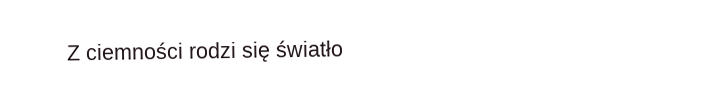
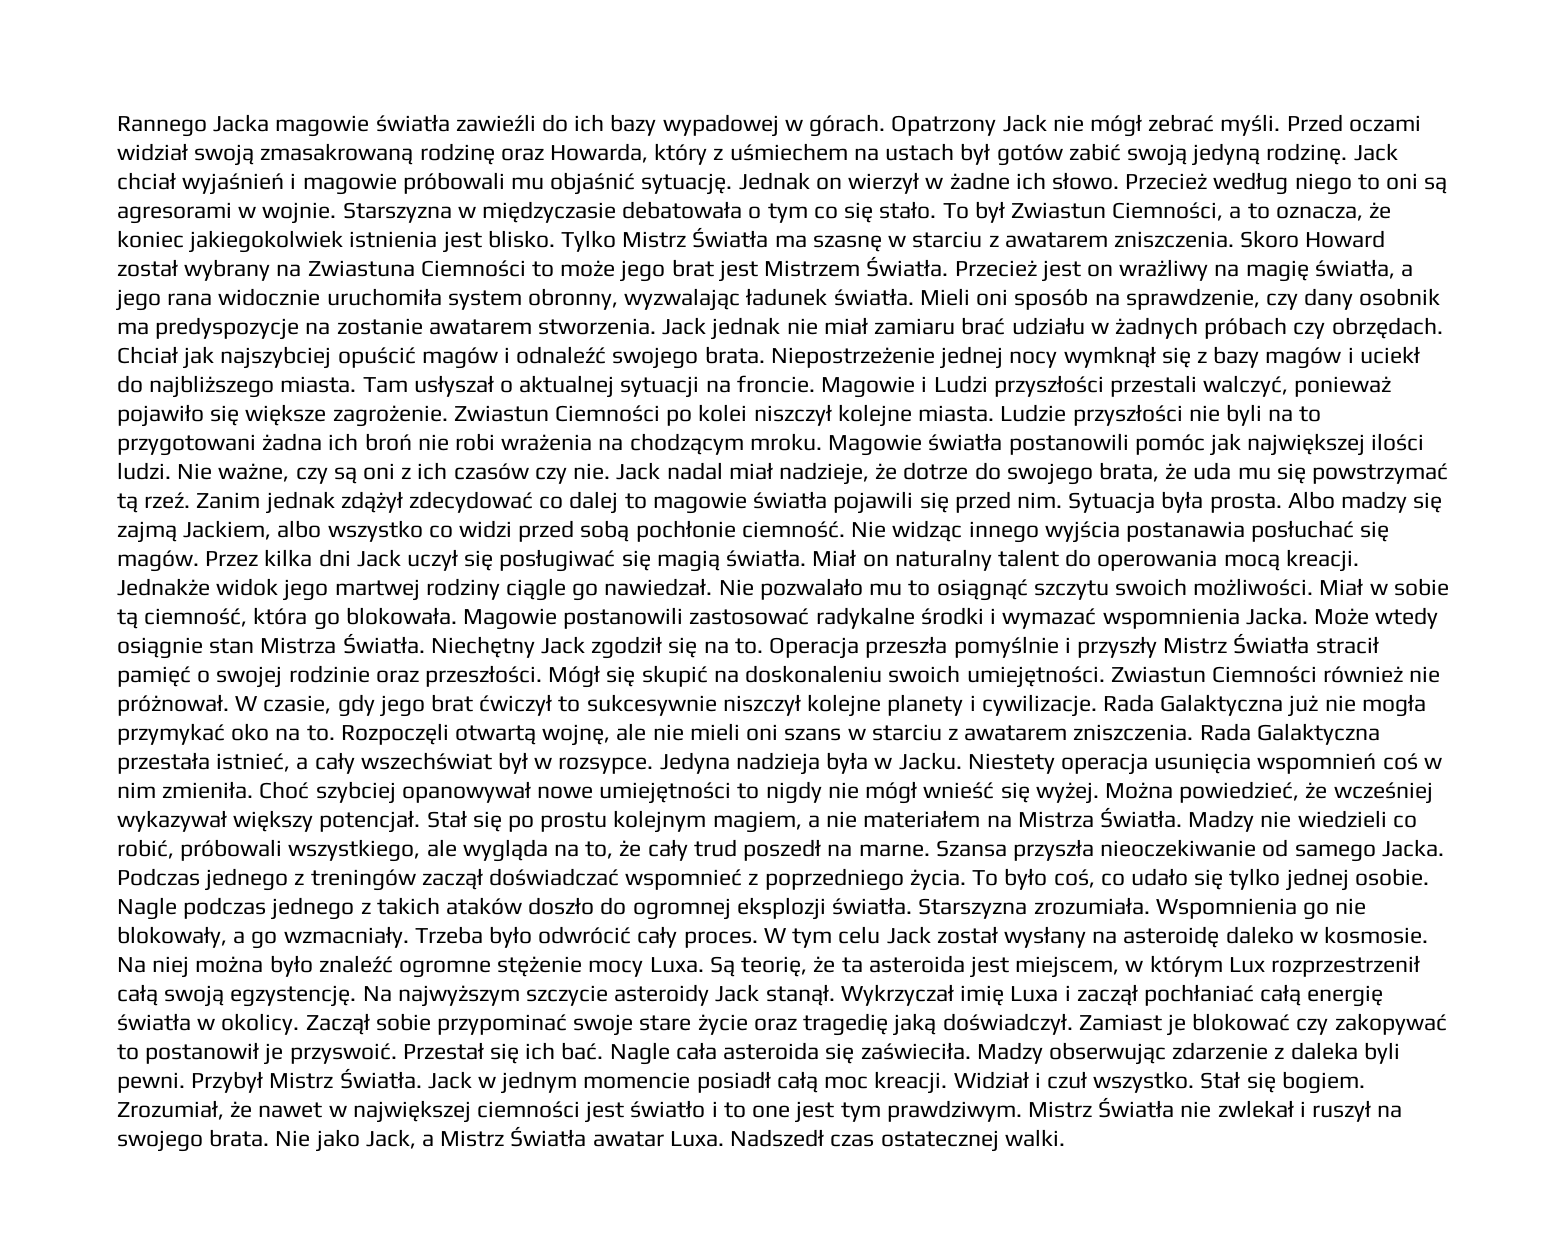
- Z ciemności rodzi się światło
+ Rannego Jacka magowie światła zawieźli do ich bazy wypadowej w górach. Opatrzony Jack nie mógł zebrać myśli. Przed oczami widział swoją zmasakrowaną rodzinę oraz Howarda, który z uśmiechem na ustach był gotów zabić swoją jedyną rodzinę. Jack chciał wyjaśnień i magowie próbowali mu objaśnić sytuację. Jednak on wierzył w żadne ich słowo. Przecież według niego to oni są agresorami w wojnie. Starszyzna w międzyczasie debatowała o tym co się stało. To był Zwiastun Ciemności, a to oznacza, że koniec jakiegokolwiek istnienia jest blisko. Tylko Mistrz Światła ma szasnę w starciu z awatarem zniszczenia. Skoro Howard został wybrany na Zwiastuna Ciemności to może jego brat jest Mistrzem Światła. Przecież jest on wrażliwy na magię światła, a jego rana widocznie uruchomiła system obronny, wyzwalając ładunek światła. Mieli oni sposób na sprawdzenie, czy dany osobnik ma predyspozycje na zostanie awatarem stworzenia. Jack jednak nie miał zamiaru brać udziału w żadnych próbach czy obrzędach. Chciał jak najszybciej opuścić magów i odnaleźć swojego brata. Niepostrzeżenie jednej nocy wymknął się z bazy magów i uciekł do najbliższego miasta. Tam usłyszał o aktualnej sytuacji na froncie. Magowie i Ludzi przyszłości przestali walczyć, ponieważ pojawiło się większe zagrożenie. Zwiastun Ciemności po kolei niszczył kolejne miasta. Ludzie przyszłości nie byli na to przygotowani żadna ich broń nie robi wrażenia na chodzącym mroku. Magowie światła postanowili pomóc jak największej ilości ludzi. Nie ważne, czy są oni z ich czasów czy nie. Jack nadal miał nadzieje, że dotrze do swojego brata, że uda mu się powstrzymać tą rzeź. Zanim jednak zdążył zdecydować co dalej to magowie światła pojawili się przed nim. Sytuacja była prosta. Albo madzy się zajmą Jackiem, albo wszystko co widzi przed sobą pochłonie ciemność. Nie widząc innego wyjścia postanawia posłuchać się magów. Przez kilka dni Jack uczył się posługiwać się magią światła. Miał on naturalny talent do operowania mocą kreacji. Jednakże widok jego martwej rodziny ciągle go nawiedzał. Nie pozwalało mu to osiągnąć szczytu swoich możliwości. Miał w sobie tą ciemność, która go blokowała. Magowie postanowili zastosować radykalne środki i wymazać wspomnienia Jacka. Może wtedy osiągnie stan Mistrza Światła. Niechętny Jack zgodził się na to. Operacja przeszła pomyślnie i przyszły Mistrz Światła stracił pamięć o swojej rodzinie oraz przeszłości. Mógł się skupić na doskonaleniu swoich umiejętności. Zwiastun Ciemności również nie próżnował. W czasie, gdy jego brat ćwiczył to sukcesywnie niszczył kolejne planety i cywilizacje. Rada Galaktyczna już nie mogła przymykać oko na to. Rozpoczęli otwartą wojnę, ale nie mieli oni szans w starciu z awatarem zniszczenia. Rada Galaktyczna przestała istnieć, a cały wszechświat był w rozsypce. Jedyna nadzieja była w Jacku. Niestety operacja usunięcia wspomnień coś w nim zmieniła. Choć szybciej opanowywał nowe umiejętności to nigdy nie mógł wnieść się wyżej. Można powiedzieć, że wcześniej wykazywał większy potencjał. Stał się po prostu kolejnym magiem, a nie materiałem na Mistrza Światła. Madzy nie wiedzieli co robić, próbowali wszystkiego, ale wygląda na to, że cały trud poszedł na marne. Szansa przyszła nieoczekiwanie od samego Jacka. Podczas jednego z treningów zaczął doświadczać wspomnieć z poprzedniego życia. To było coś, co udało się tylko jednej osobie. Nagle podczas jednego z takich ataków doszło do ogromnej eksplozji światła. Starszyzna zrozumiała. Wspomnienia go nie blokowały, a go wzmacniały. Trzeba było odwrócić cały proces. W tym celu Jack został wysłany na asteroidę daleko w kosmosie. Na niej można było znaleźć ogromne stężenie mocy Luxa. Są teorię, że ta asteroida jest miejscem, w którym Lux rozprzestrzenił całą swoją egzystencję. Na najwyższym szczycie asteroidy Jack stanął. Wykrzyczał imię Luxa i zaczął pochłaniać całą energię światła w okolicy. Zaczął sobie przypominać swoje stare życie oraz tragedię jaką doświadczył. Zamiast je blokować czy zakopywać to postanowił je przyswoić. Przestał się ich bać. Nagle cała asteroida się zaświeciła. Madzy obserwując zdarzenie z daleka byli pewni. Przybył Mistrz Światła. Jack w jednym momencie posiadł całą moc kreacji. Widział i czuł wszystko. Stał się bogiem. Zrozumiał, że nawet w największej ciemności jest światło i to one jest tym prawdziwym. Mistrz Światła nie zwlekał i ruszył na swojego brata. Nie jako Jack, a Mistrz Światła awatar Luxa. Nadszedł czas ostatecznej walki.

